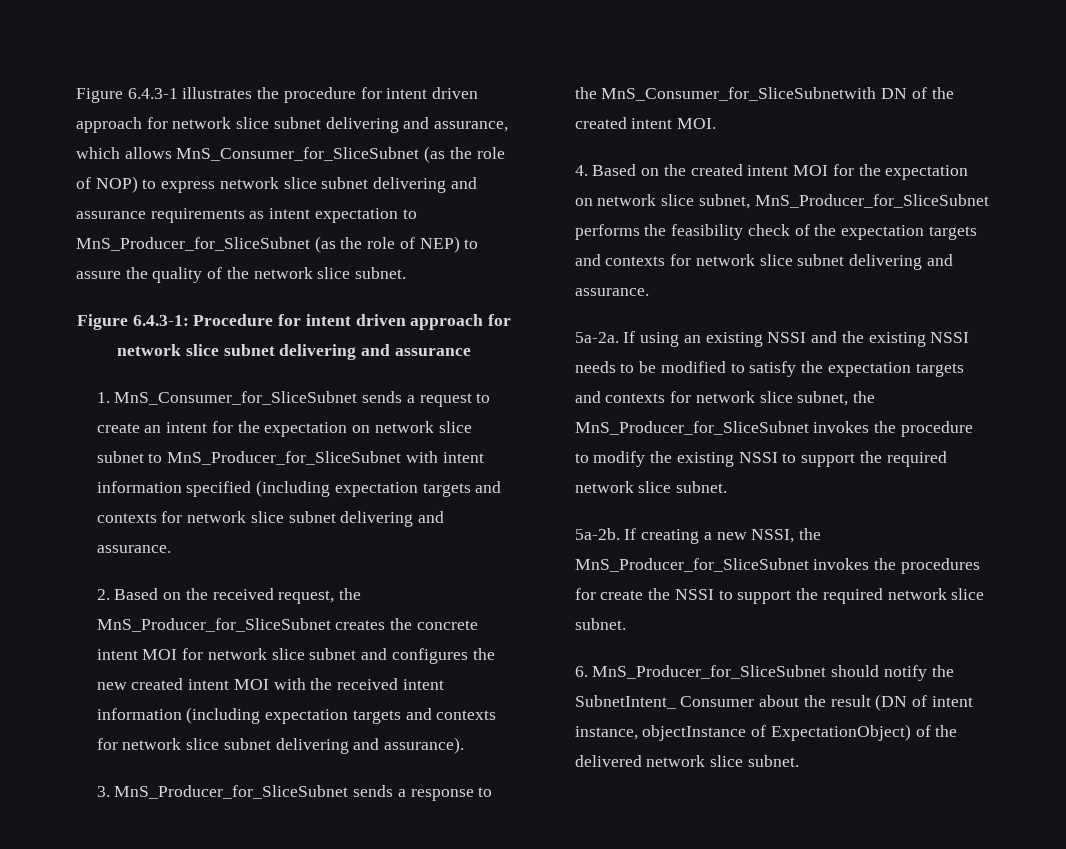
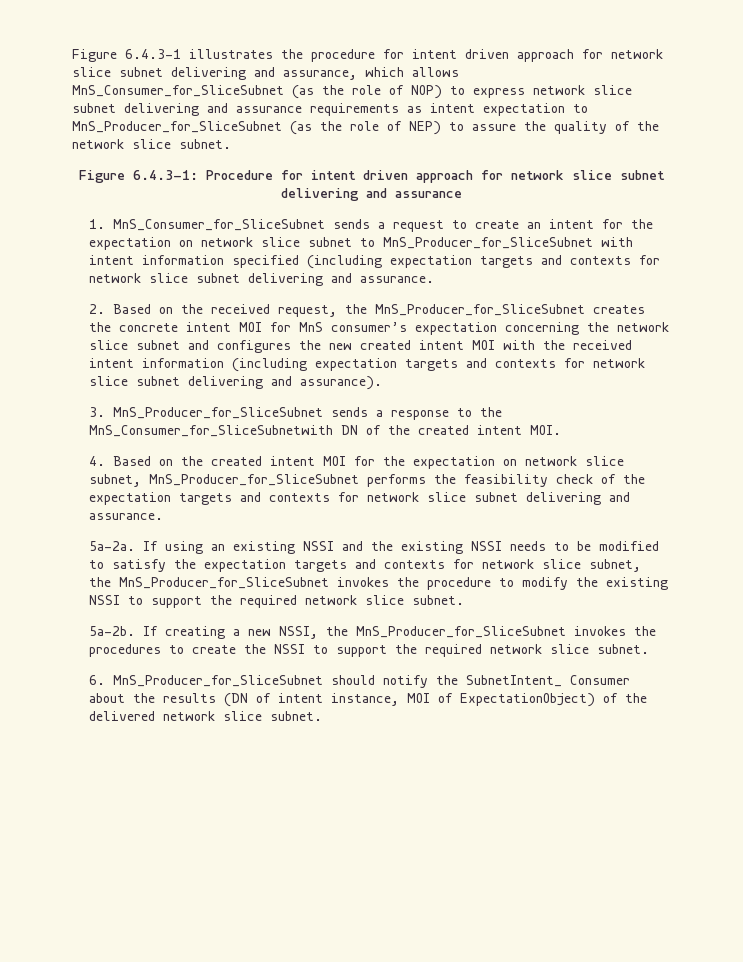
- 2. Based on the received request, the MnS_Producer_for_SliceSubnet creates the concrete intent MOI for network slice subnet and configures the new created intent MOI with the received intent information (including expectation targets and contexts for network slice subnet delivering and assurance).
+ 2. Based on the received request, the MnS_Producer_for_SliceSubnet creates the concrete intent MOI for MnS consumer’s expectation concerning the network slice subnet and configures the new created intent MOI with the received intent information (including expectation targets and contexts for network slice subnet delivering and assurance).
- If creating a new NSSI, the MnS_Producer_for_SliceSubnet invokes the procedures for create the NSSI to support the required network slice subnet.
+ If creating a new NSSI, the MnS_Producer_for_SliceSubnet invokes the procedures to create the NSSI to support the required network slice subnet.
- 6. MnS_Producer_for_SliceSubnet should notify the SubnetIntent_ Consumer about the result (DN of intent instance, objectInstance of ExpectationObject) of the delivered network slice subnet.
+ 6. MnS_Producer_for_SliceSubnet should notify the SubnetIntent_ Consumer about the results (DN of intent instance, MOI of ExpectationObject) of the delivered network slice subnet.

